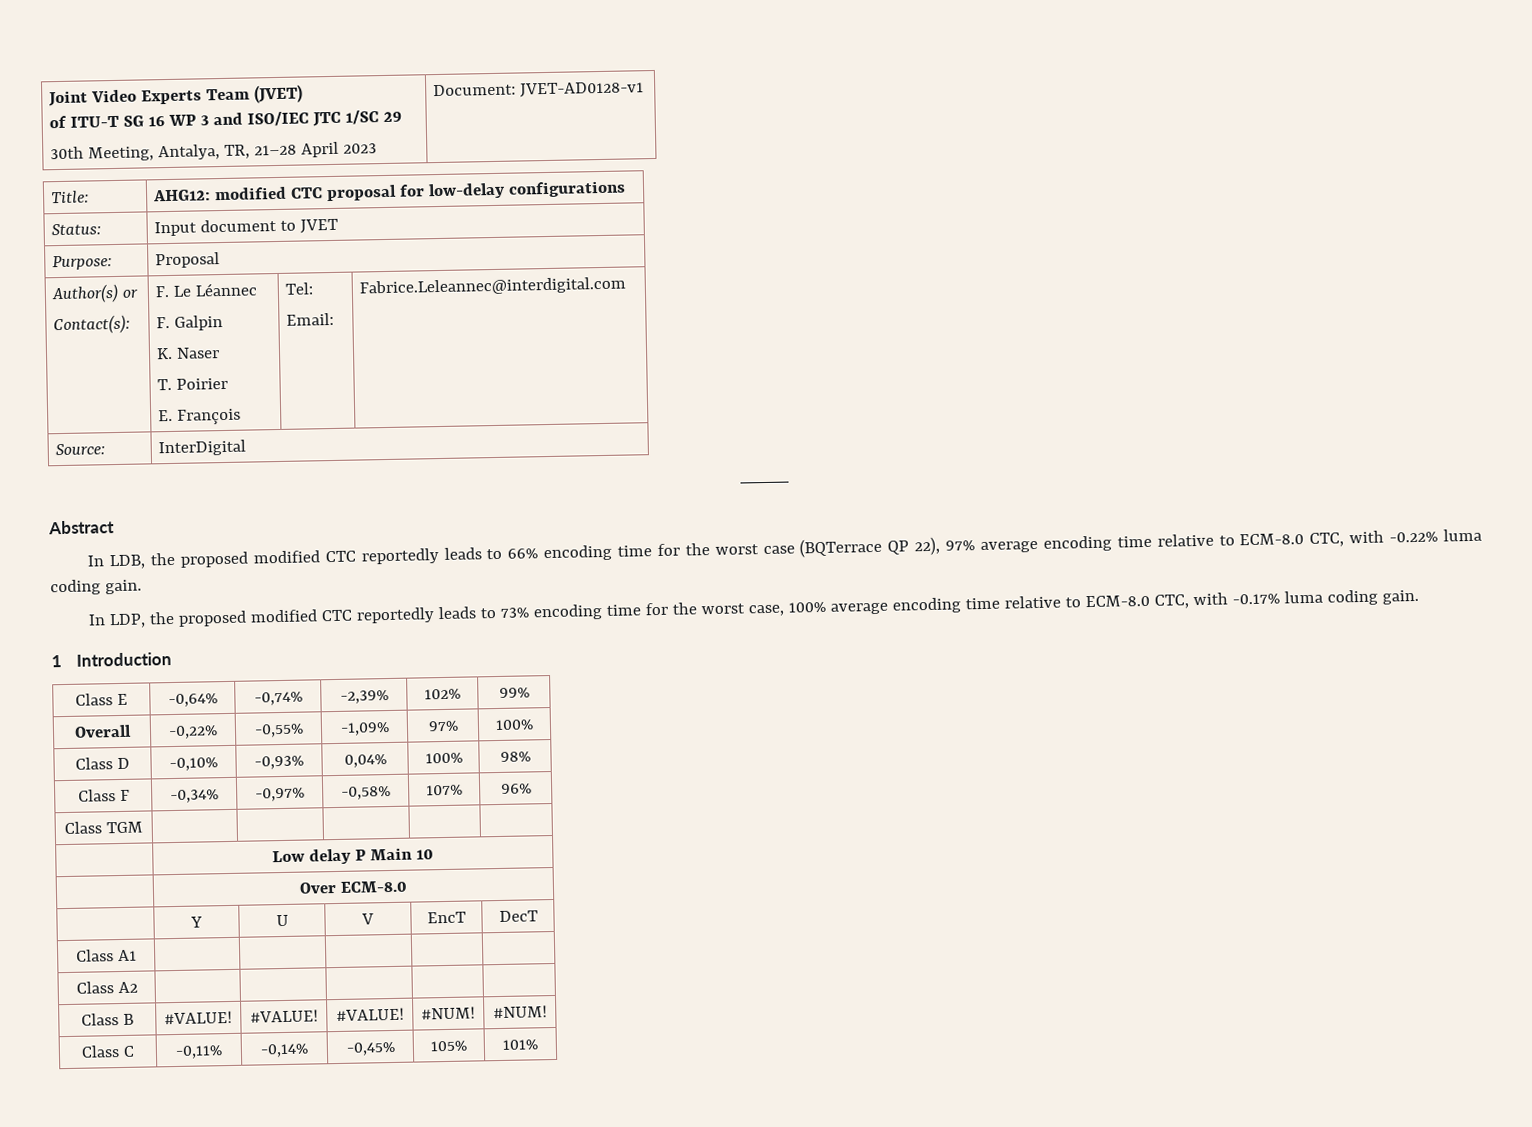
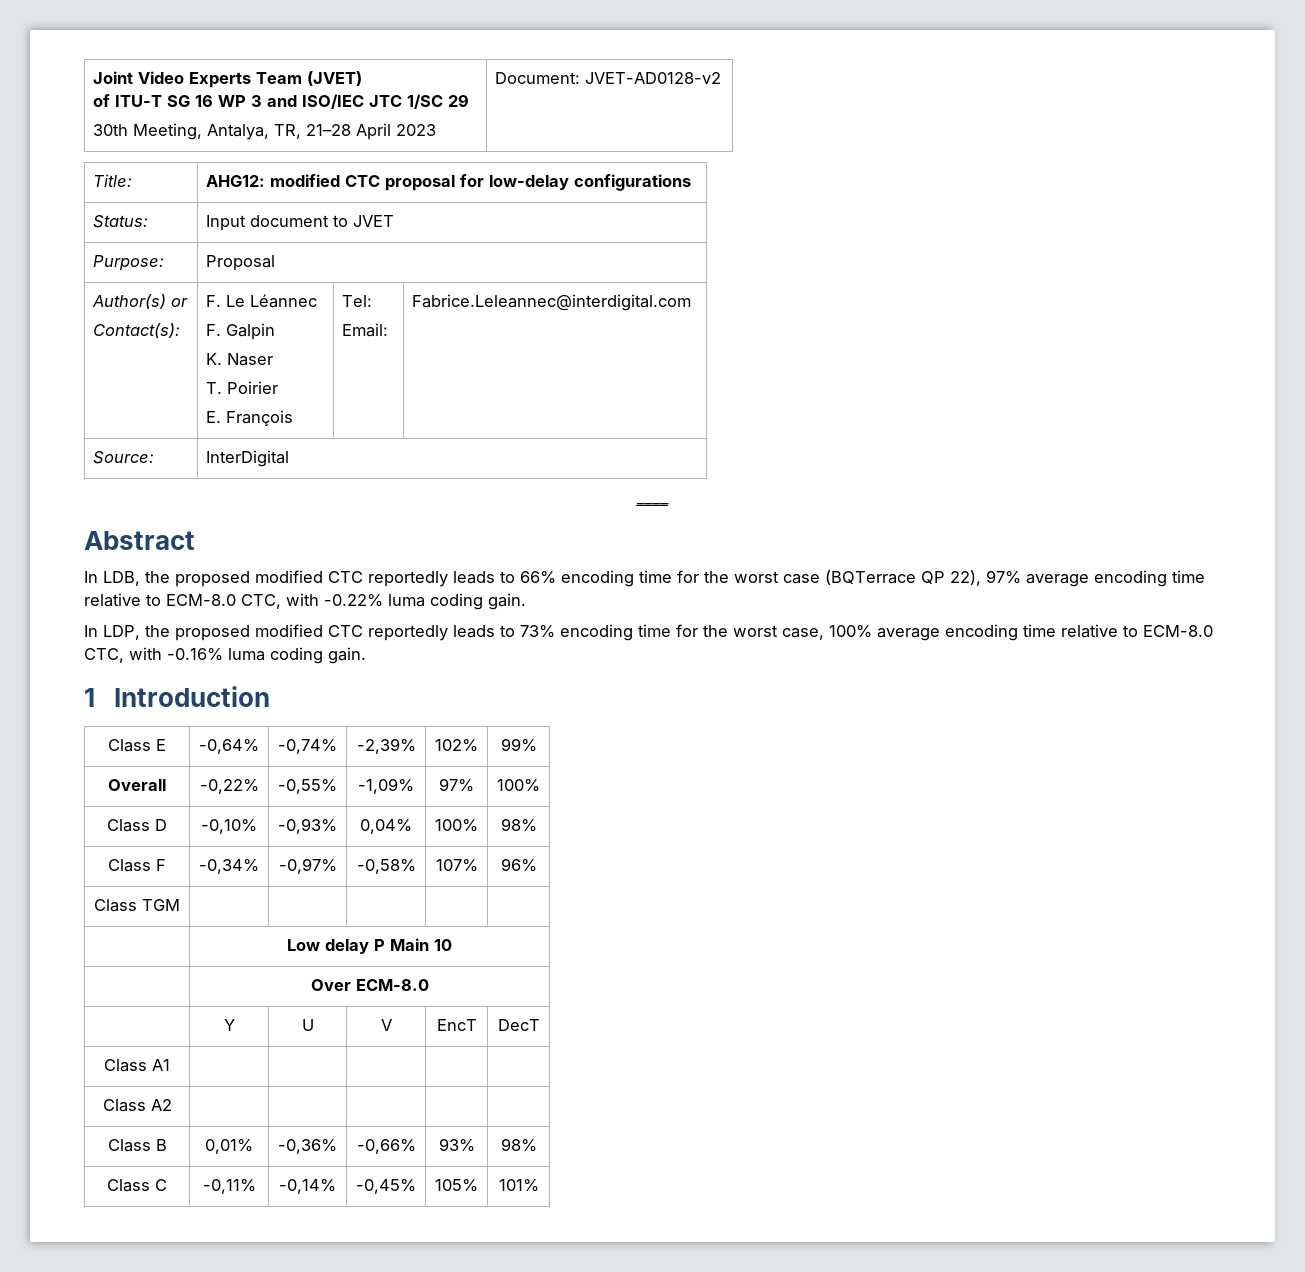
  Joint Video Experts Team (JVET)
  of ITU-T SG 16 WP 3 and ISO/IEC JTC 1/SC 29
- 30th Meeting, Antalya, TR, 21–28 April 2023 | Document: JVET-AD0128-v1
+ 30th Meeting, Antalya, TR, 21–28 April 2023 | Document: JVET-AD0128-v2
- In LDP, the proposed modified CTC reportedly leads to 73% encoding time for the worst case, 100% average encoding time relative to ECM-8.0 CTC, with -0.17% luma coding gain.
+ In LDP, the proposed modified CTC reportedly leads to 73% encoding time for the worst case, 100% average encoding time relative to ECM-8.0 CTC, with -0.16% luma coding gain.
- Class B | #VALUE! | #VALUE! | #VALUE! | #NUM! | #NUM!
+ Class B | 0,01% | -0,36% | -0,66% | 93% | 98%

